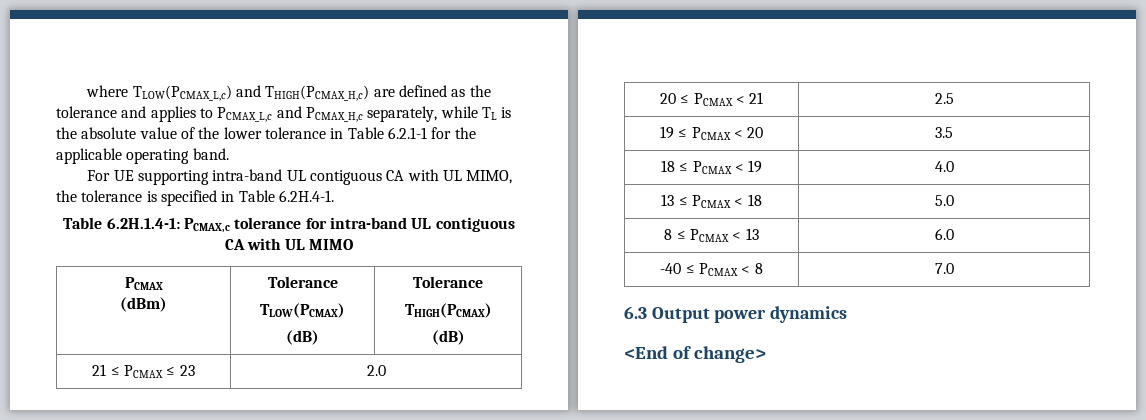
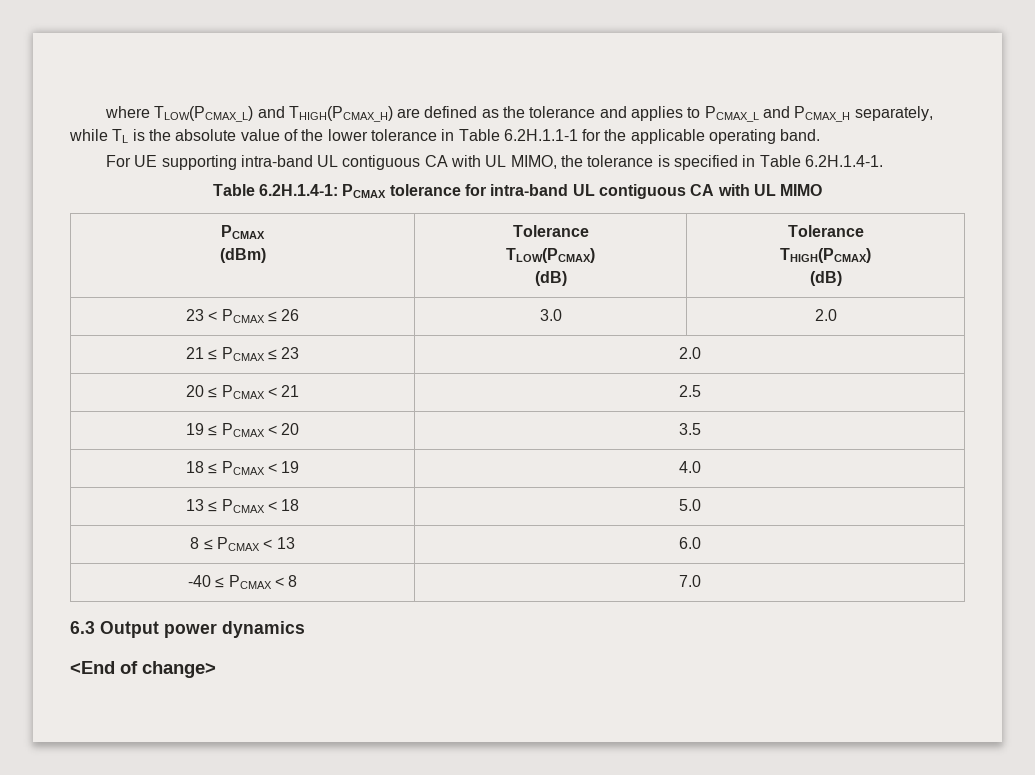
- where TLOW(PCMAX_L,c) and THIGH(PCMAX_H,c) are defined as the tolerance and applies to PCMAX_L,c and PCMAX_H,c separately, while TL is the absolute value of the lower tolerance in Table 6.2.1-1 for the applicable operating band.
+ where TLOW(PCMAX_L) and THIGH(PCMAX_H) are defined as the tolerance and applies to PCMAX_L and PCMAX_H separately, while TL is the absolute value of the lower tolerance in Table 6.2H.1.1-1 for the applicable operating band.
- For UE supporting intra-band UL contiguous CA with UL MIMO, the tolerance is specified in Table 6.2H.4-1.
+ For UE supporting intra-band UL contiguous CA with UL MIMO, the tolerance is specified in Table 6.2H.1.4-1.
- Table 6.2H.1.4-1: PCMAX,c tolerance for intra-band UL contiguous CA with UL MIMO
+ Table 6.2H.1.4-1: PCMAX tolerance for intra-band UL contiguous CA with UL MIMO
+ 23 < PCMAX ≤ 26 | 3.0 | 2.0

